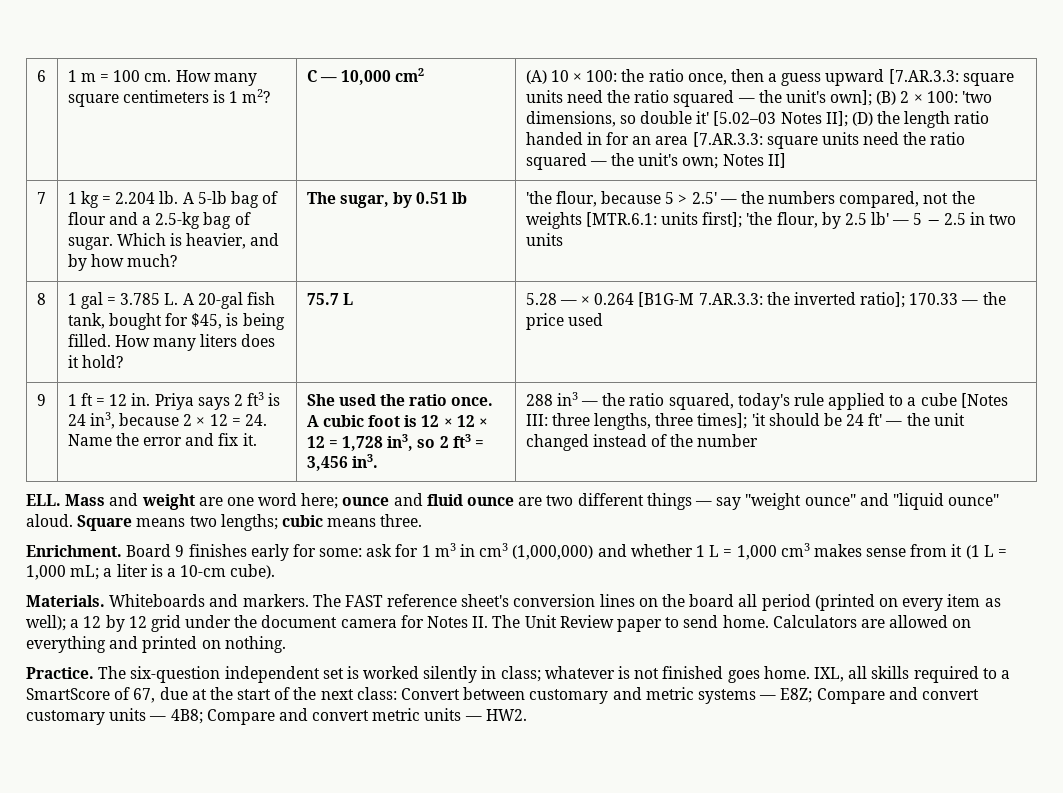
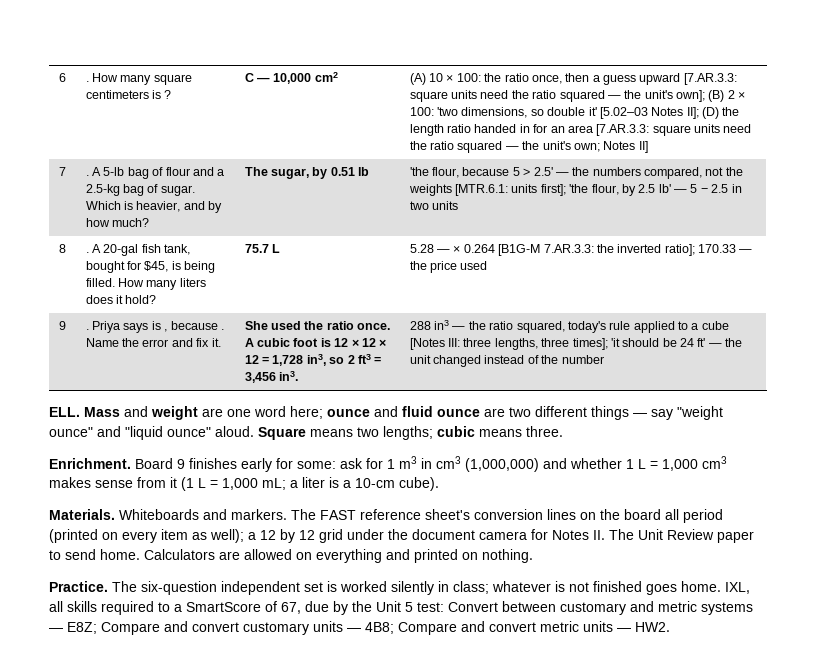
- 6 | 1 m = 100 cm.
+ 6 | .
- How many square centimeters is 1 m2?
+ How many square centimeters is ?
- 7 | 1 kg = 2.204 lb.
+ 7 | .
- 8 | 1 gal = 3.785 L. A 20-gal fish tank, bought for $45, is being filled. How many liters does it hold? | 75.7 L | 5.28 — × 0.264 [B1G-M 7.AR.3.3: the inverted ratio]; 170.33 — the price used
+ 8 | . A 20-gal fish tank, bought for $45, is being filled. How many liters does it hold? | 75.7 L | 5.28 — × 0.264 [B1G-M 7.AR.3.3: the inverted ratio]; 170.33 — the price used
- 1 ft = 12 in. Priya says 2 ft3 is 24 in3, because 2 × 12 = 24. Name the error and fix it.
+ . Priya says is , because . Name the error and fix it.
- IXL, all skills required to a SmartScore of 67, due at the start of the next class: Convert between customary and metric systems — E8Z; Compare and convert customary units — 4B8; Compare and convert metric units — HW2.
+ IXL, all skills required to a SmartScore of 67, due by the Unit 5 test: Convert between customary and metric systems — E8Z; Compare and convert customary units — 4B8; Compare and convert metric units — HW2.

